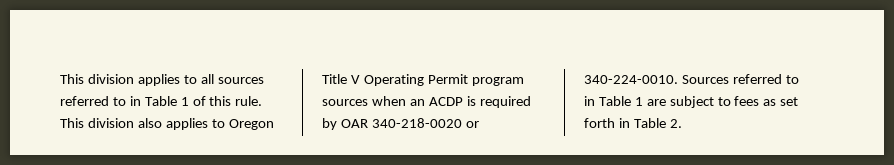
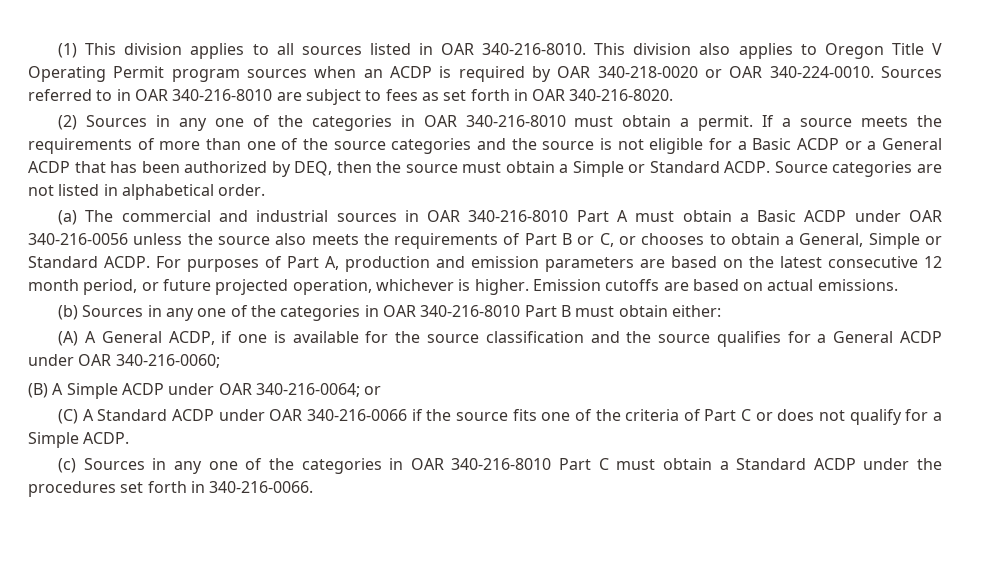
- This division applies to all sources referred to in Table 1 of this rule.
+ (1) This division applies to all sources listed in OAR 340-216-8010.
- This division also applies to Oregon Title V Operating Permit program sources when an ACDP is required by OAR 340-218-0020 or 340-224-0010.
+ This division also applies to Oregon Title V Operating Permit program sources when an ACDP is required by OAR 340-218-0020 or OAR 340-224-0010.
- Sources referred to in Table 1 are subject to fees as set forth in Table 2.
+ Sources referred to in OAR 340-216-8010 are subject to fees as set forth in OAR 340-216-8020.
+ (2) Sources in any one of the categories in OAR 340-216-8010 must obtain a permit. If a source meets the requirements of more than one of the source categories and the source is not eligible for a Basic ACDP or a General ACDP that has been authorized by DEQ, then the source must obtain a Simple or Standard ACDP. Source categories are not listed in alphabetical order.
+ (a) The commercial and industrial sources in OAR 340-216-8010 Part A must obtain a Basic ACDP under OAR 340-216-0056 unless the source also meets the requirements of Part B or C, or chooses to obtain a General, Simple or Standard ACDP. For purposes of Part A, production and emission parameters are based on the latest consecutive 12 month period, or future projected operation, whichever is higher. Emission cutoffs are based on actual emissions.
+ (b) Sources in any one of the categories in OAR 340-216-8010 Part B must obtain either:
+ (A) A General ACDP, if one is available for the source classification and the source qualifies for a General ACDP under OAR 340-216-0060;
+ (B) A Simple ACDP under OAR 340-216-0064; or
+ (C) A Standard ACDP under OAR 340-216-0066 if the source fits one of the criteria of Part C or does not qualify for a Simple ACDP.
+ (c) Sources in any one of the categories in OAR 340-216-8010 Part C must obtain a Standard ACDP under the procedures set forth in 340-216-0066.

